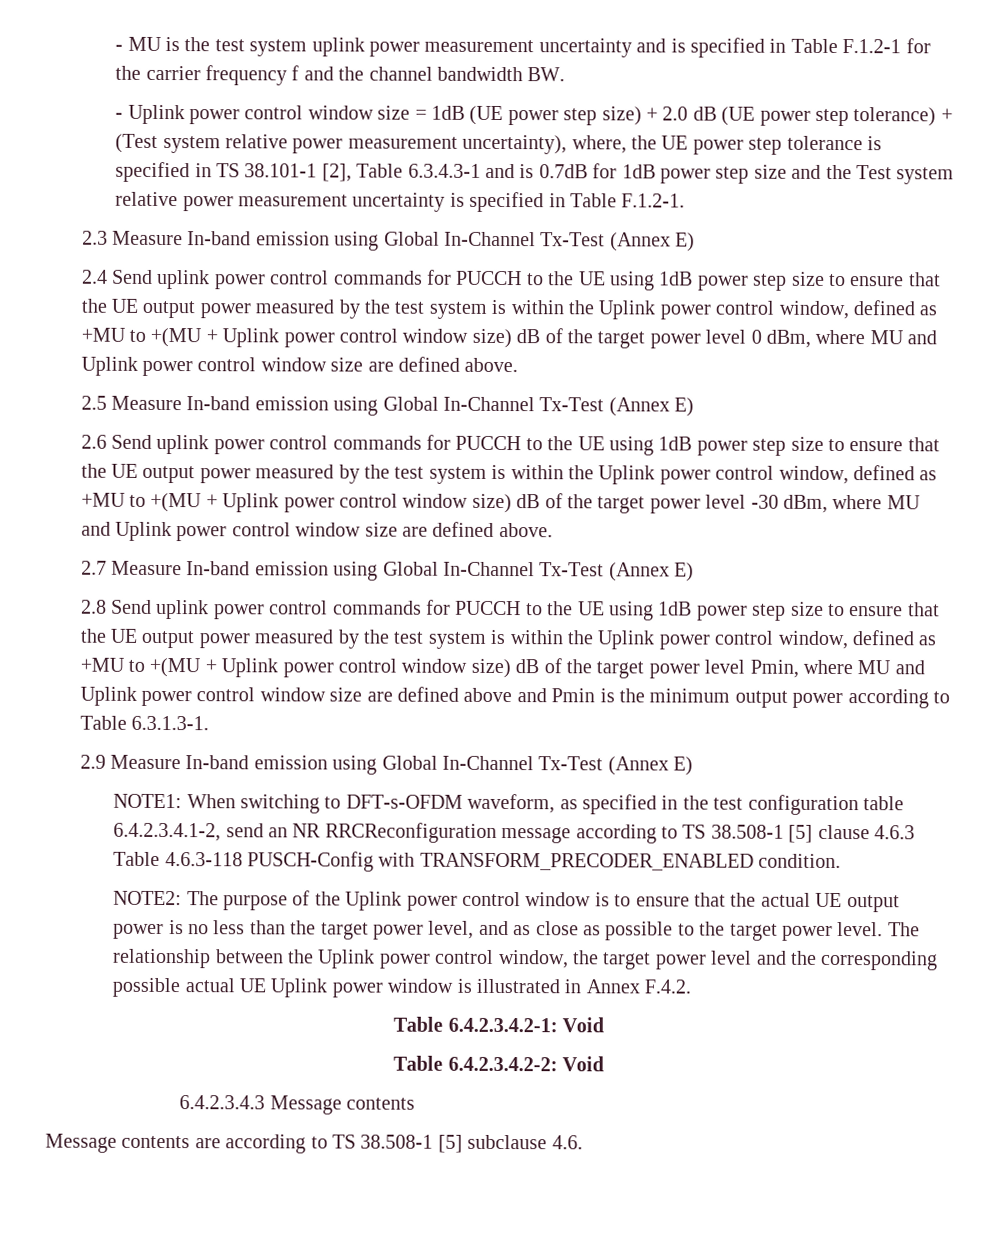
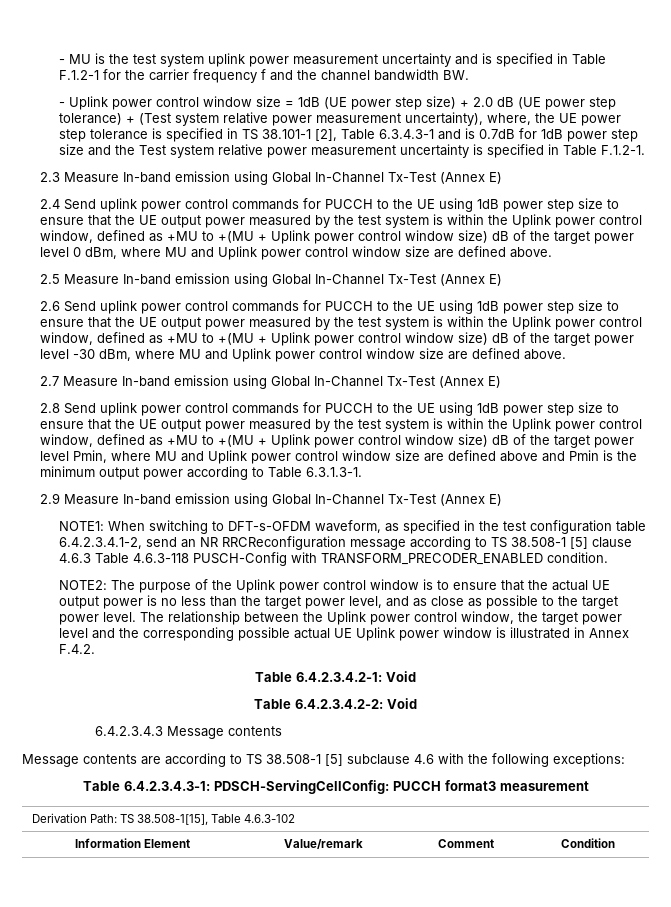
- Message contents are according to TS 38.508-1 [5] subclause 4.6.
+ Message contents are according to TS 38.508-1 [5] subclause 4.6 with the following exceptions:
+ Table 6.4.2.3.4.3-1: PDSCH-ServingCellConfig: PUCCH format3 measurement
+ Derivation Path: TS 38.508-1[15], Table 4.6.3-102
+ Information Element | Value/remark | Comment | Condition

